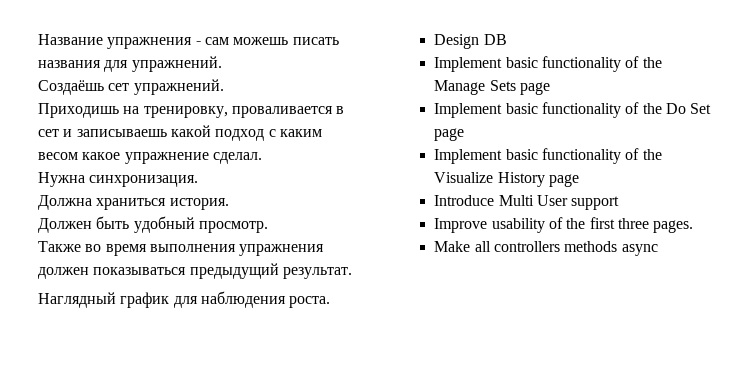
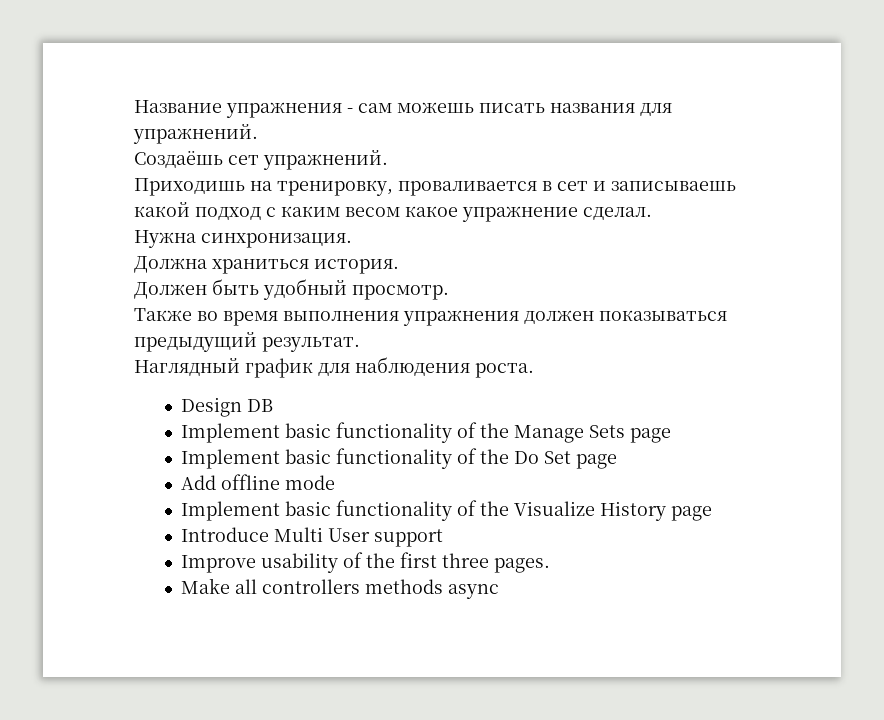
+ Add offline mode

